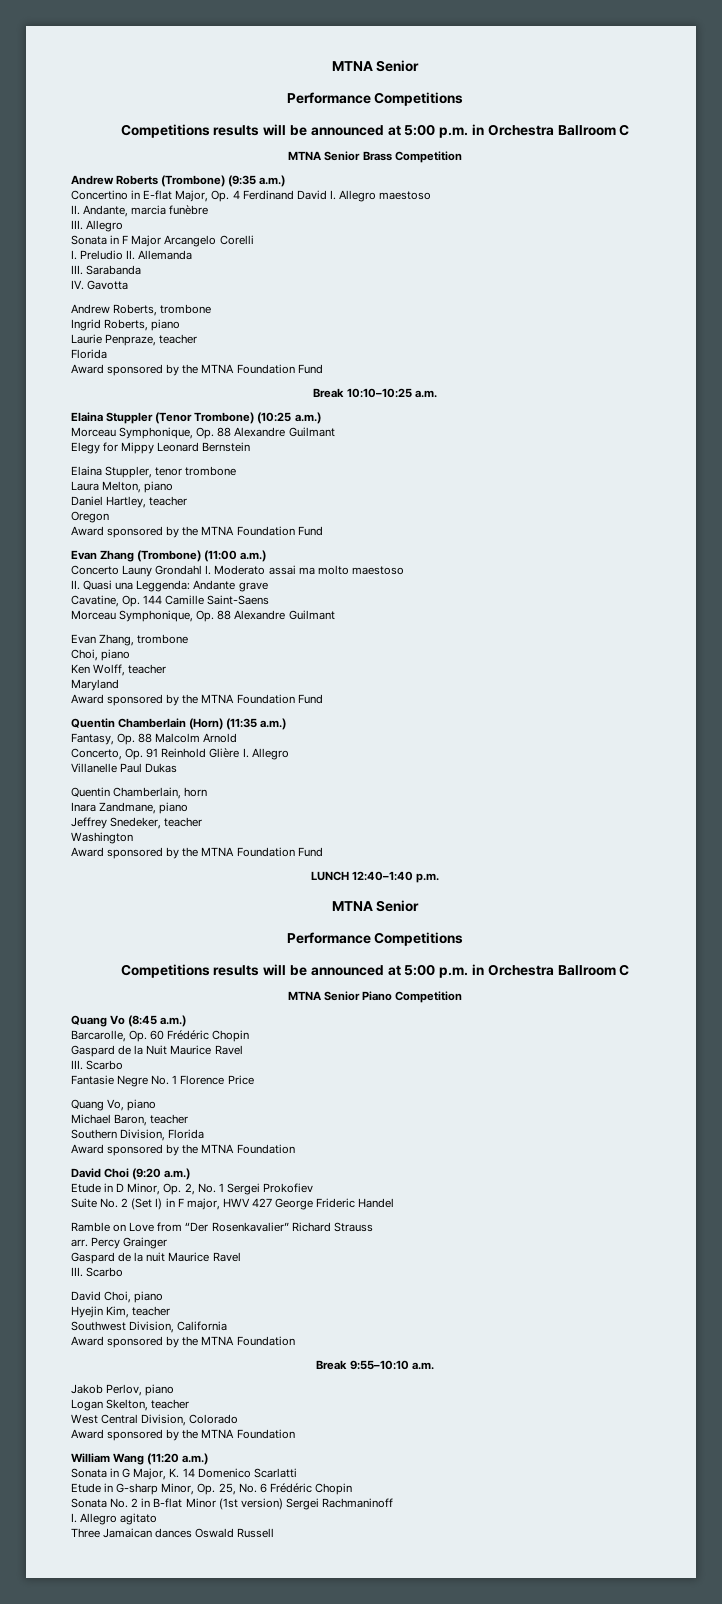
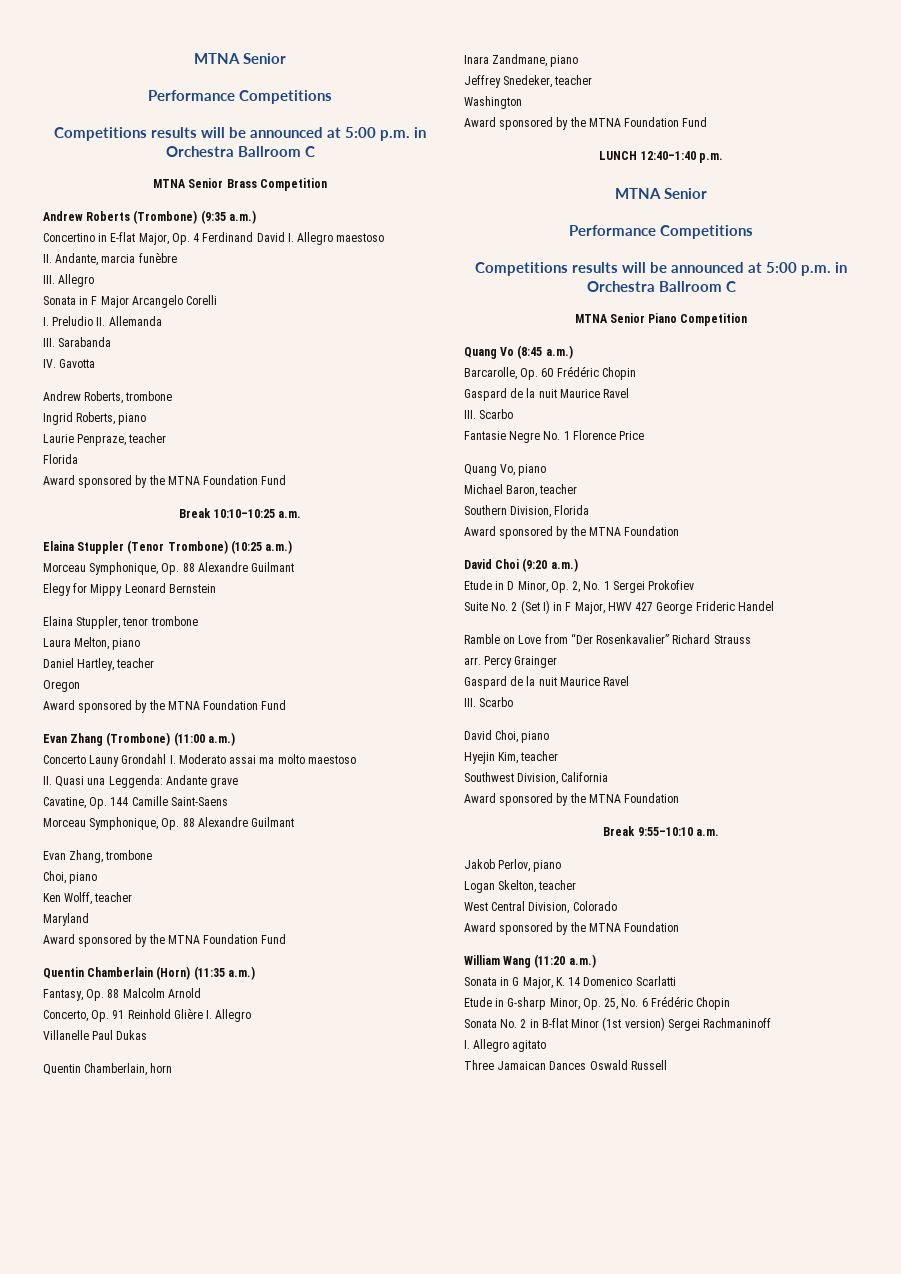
  Barcarolle, Op. 60 Frédéric Chopin
- Gaspard de la Nuit Maurice Ravel
+ Gaspard de la nuit Maurice Ravel
- Suite No. 2 (Set I) in F major, HWV 427 George Frideric Handel
+ Suite No. 2 (Set I) in F Major, HWV 427 George Frideric Handel
- Three Jamaican dances Oswald Russell
+ Three Jamaican Dances Oswald Russell

